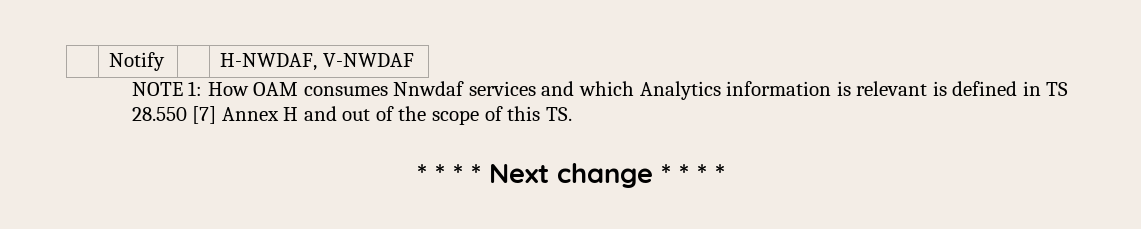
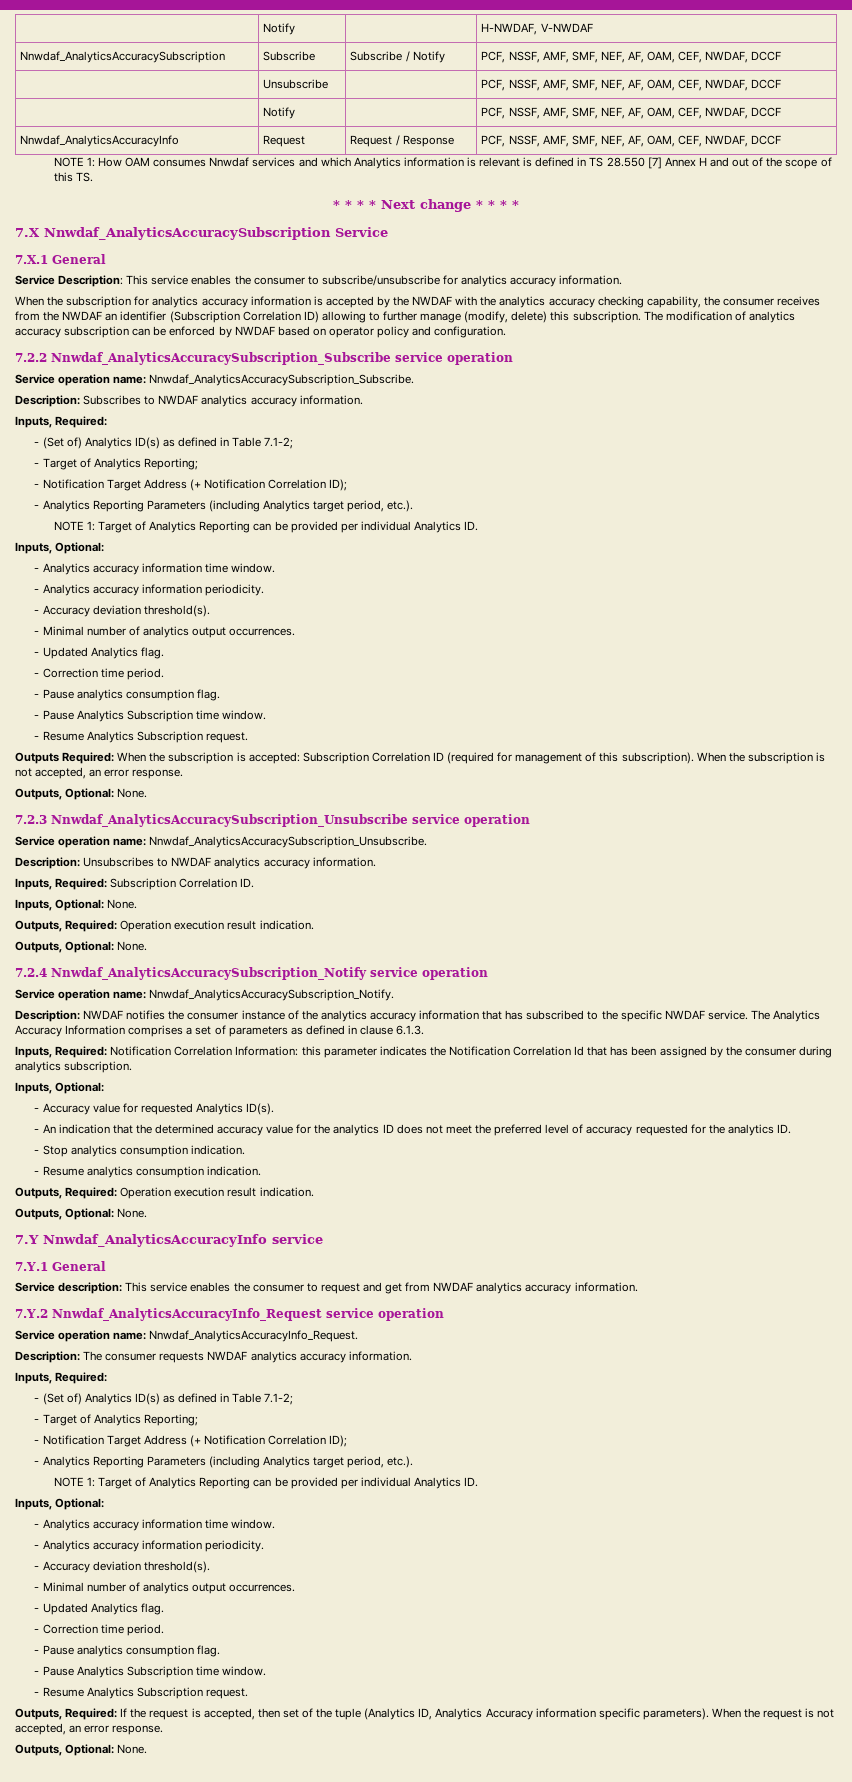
+ Nnwdaf_AnalyticsAccuracySubscription | Subscribe | Subscribe / Notify | PCF, NSSF, AMF, SMF, NEF, AF, OAM, CEF, NWDAF, DCCF
+ | Unsubscribe | | PCF, NSSF, AMF, SMF, NEF, AF, OAM, CEF, NWDAF, DCCF
+ | Notify | | PCF, NSSF, AMF, SMF, NEF, AF, OAM, CEF, NWDAF, DCCF
+ Nnwdaf_AnalyticsAccuracyInfo | Request | Request / Response | PCF, NSSF, AMF, SMF, NEF, AF, OAM, CEF, NWDAF, DCCF
+ 7.X Nnwdaf_AnalyticsAccuracySubscription Service
+ 7.X.1 General
+ Service Description: This service enables the consumer to subscribe/unsubscribe for analytics accuracy information.
+ When the subscription for analytics accuracy information is accepted by the NWDAF with the analytics accuracy checking capability, the consumer receives from the NWDAF an identifier (Subscription Correlation ID) allowing to further manage (modify, delete) this subscription. The modification of analytics accuracy subscription can be enforced by NWDAF based on operator policy and configuration.
+ 7.2.2 Nnwdaf_AnalyticsAccuracySubscription_Subscribe service operation
+ Service operation name: Nnwdaf_AnalyticsAccuracySubscription_Subscribe.
+ Description: Subscribes to NWDAF analytics accuracy information.
+ Inputs, Required:
+ - (Set of) Analytics ID(s) as defined in Table 7.1-2;
+ - Target of Analytics Reporting;
+ - Notification Target Address (+ Notification Correlation ID);
+ - Analytics Reporting Parameters (including Analytics target period, etc.).
+ NOTE 1: Target of Analytics Reporting can be provided per individual Analytics ID.
+ Inputs, Optional:
+ - Analytics accuracy information time window.
+ - Analytics accuracy information periodicity.
+ - Accuracy deviation threshold(s).
+ - Minimal number of analytics output occurrences.
+ - Updated Analytics flag.
+ - Correction time period.
+ - Pause analytics consumption flag.
+ - Pause Analytics Subscription time window.
+ - Resume Analytics Subscription request.
+ Outputs Required: When the subscription is accepted: Subscription Correlation ID (required for management of this subscription). When the subscription is not accepted, an error response.
+ Outputs, Optional: None.
+ 7.2.3 Nnwdaf_AnalyticsAccuracySubscription_Unsubscribe service operation
+ Service operation name: Nnwdaf_AnalyticsAccuracySubscription_Unsubscribe.
+ Description: Unsubscribes to NWDAF analytics accuracy information.
+ Inputs, Required: Subscription Correlation ID.
+ Inputs, Optional: None.
+ Outputs, Required: Operation execution result indication.
+ Outputs, Optional: None.
+ 7.2.4 Nnwdaf_AnalyticsAccuracySubscription_Notify service operation
+ Service operation name: Nnwdaf_AnalyticsAccuracySubscription_Notify.
+ Description: NWDAF notifies the consumer instance of the analytics accuracy information that has subscribed to the specific NWDAF service. The Analytics Accuracy Information comprises a set of parameters as defined in clause 6.1.3.
+ Inputs, Required: Notification Correlation Information: this parameter indicates the Notification Correlation Id that has been assigned by the consumer during analytics subscription.
+ Inputs, Optional:
+ - Accuracy value for requested Analytics ID(s).
+ - An indication that the determined accuracy value for the analytics ID does not meet the preferred level of accuracy requested for the analytics ID.
+ - Stop analytics consumption indication.
+ - Resume analytics consumption indication.
+ Outputs, Required: Operation execution result indication.
+ Outputs, Optional: None.
+ 7.Y Nnwdaf_AnalyticsAccuracyInfo service
+ 7.Y.1 General
+ Service description: This service enables the consumer to request and get from NWDAF analytics accuracy information.
+ 7.Y.2 Nnwdaf_AnalyticsAccuracyInfo_Request service operation
+ Service operation name: Nnwdaf_AnalyticsAccuracyInfo_Request.
+ Description: The consumer requests NWDAF analytics accuracy information.
+ Inputs, Required:
+ - (Set of) Analytics ID(s) as defined in Table 7.1-2;
+ - Target of Analytics Reporting;
+ - Notification Target Address (+ Notification Correlation ID);
+ - Analytics Reporting Parameters (including Analytics target period, etc.).
+ NOTE 1: Target of Analytics Reporting can be provided per individual Analytics ID.
+ Inputs, Optional:
+ - Analytics accuracy information time window.
+ - Analytics accuracy information periodicity.
+ - Accuracy deviation threshold(s).
+ - Minimal number of analytics output occurrences.
+ - Updated Analytics flag.
+ - Correction time period.
+ - Pause analytics consumption flag.
+ - Pause Analytics Subscription time window.
+ - Resume Analytics Subscription request.
+ Outputs, Required: If the request is accepted, then set of the tuple (Analytics ID, Analytics Accuracy information specific parameters). When the request is not accepted, an error response.
+ Outputs, Optional: None.

